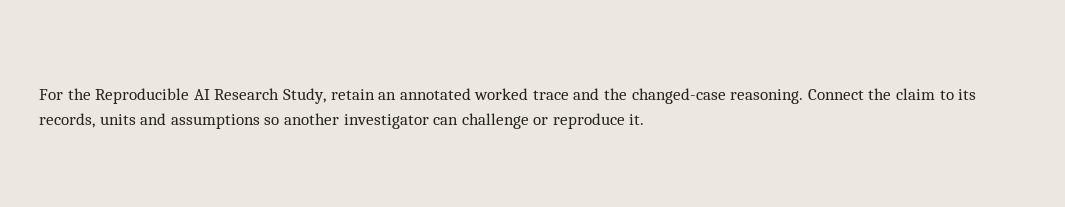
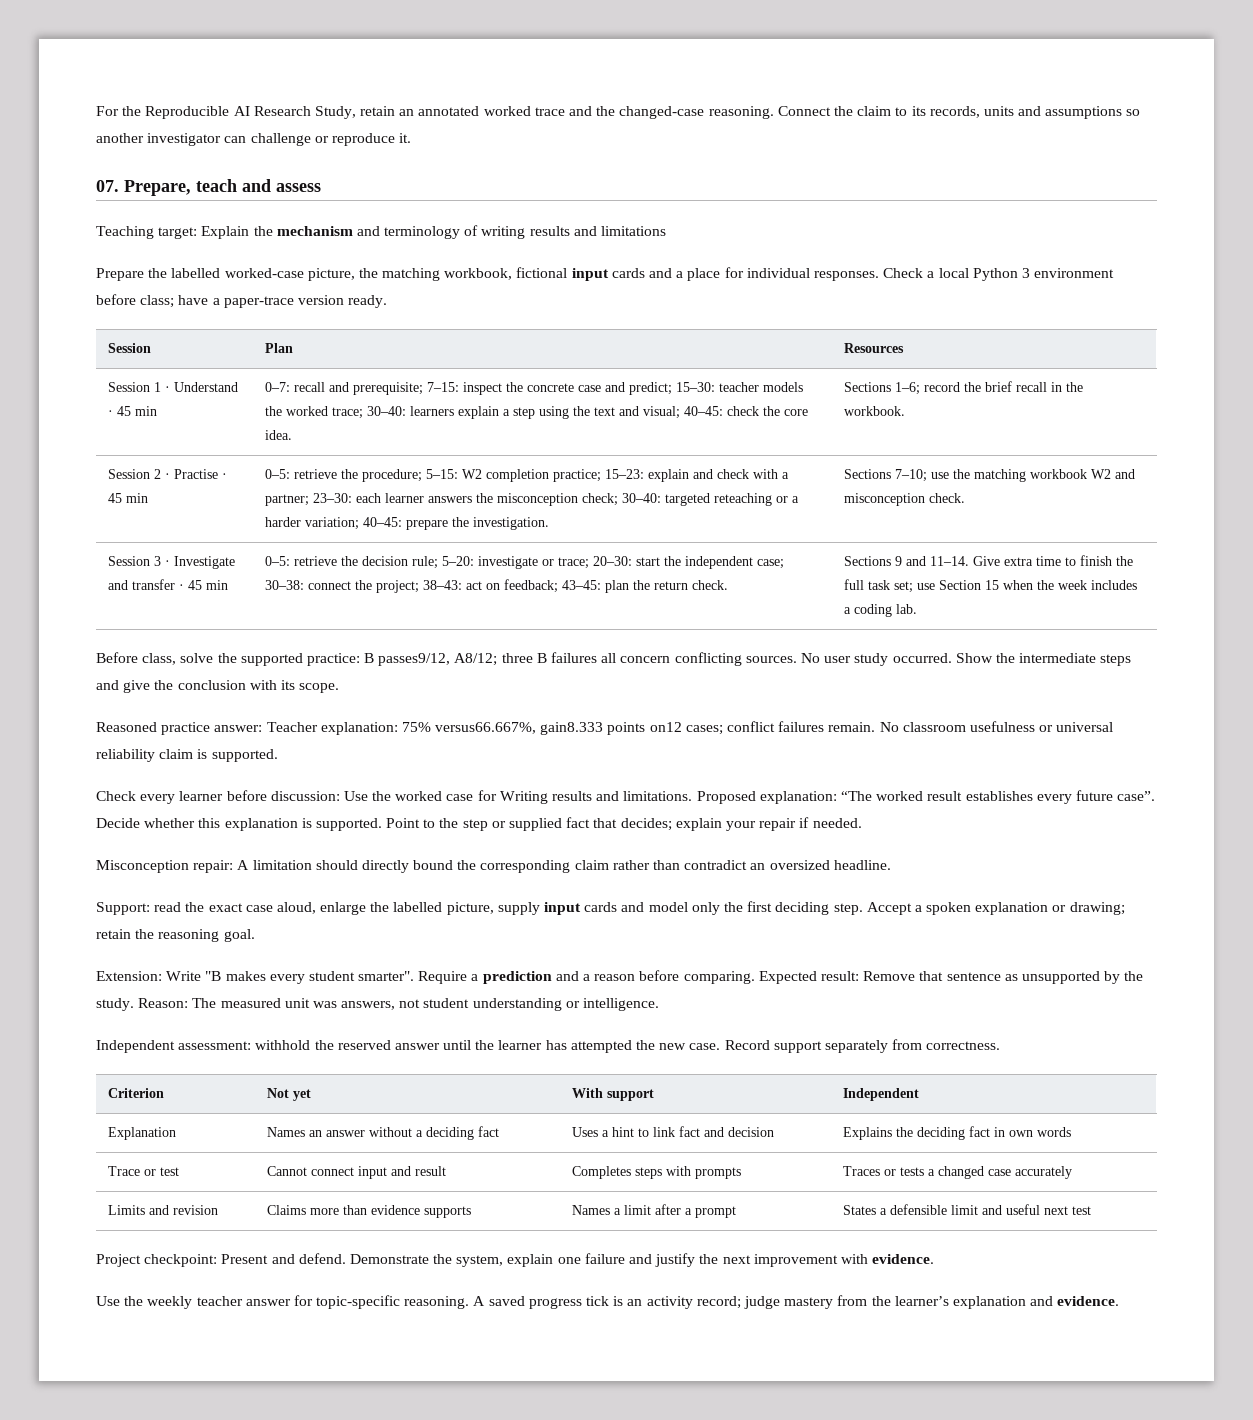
+ 07. Prepare, teach and assess
+ Teaching target: Explain the mechanism and terminology of writing results and limitations
+ Prepare the labelled worked-case picture, the matching workbook, fictional input cards and a place for individual responses. Check a local Python 3 environment before class; have a paper-trace version ready.
+ Session | Plan | Resources
+ Session 1 · Understand · 45 min | 0–7: recall and prerequisite; 7–15: inspect the concrete case and predict; 15–30: teacher models the worked trace; 30–40: learners explain a step using the text and visual; 40–45: check the core idea. | Sections 1–6; record the brief recall in the workbook.
+ Session 2 · Practise · 45 min | 0–5: retrieve the procedure; 5–15: W2 completion practice; 15–23: explain and check with a partner; 23–30: each learner answers the misconception check; 30–40: targeted reteaching or a harder variation; 40–45: prepare the investigation. | Sections 7–10; use the matching workbook W2 and misconception check.
+ Session 3 · Investigate and transfer · 45 min | 0–5: retrieve the decision rule; 5–20: investigate or trace; 20–30: start the independent case; 30–38: connect the project; 38–43: act on feedback; 43–45: plan the return check. | Sections 9 and 11–14. Give extra time to finish the full task set; use Section 15 when the week includes a coding lab.
+ Before class, solve the supported practice: B passes9/12, A8/12; three B failures all concern conflicting sources. No user study occurred. Show the intermediate steps and give the conclusion with its scope.
+ Reasoned practice answer: Teacher explanation: 75% versus66.667%, gain8.333 points on12 cases; conflict failures remain. No classroom usefulness or universal reliability claim is supported.
+ Check every learner before discussion: Use the worked case for Writing results and limitations. Proposed explanation: “The worked result establishes every future case”. Decide whether this explanation is supported. Point to the step or supplied fact that decides; explain your repair if needed.
+ Misconception repair: A limitation should directly bound the corresponding claim rather than contradict an oversized headline.
+ Support: read the exact case aloud, enlarge the labelled picture, supply input cards and model only the first deciding step. Accept a spoken explanation or drawing; retain the reasoning goal.
+ Extension: Write "B makes every student smarter". Require a prediction and a reason before comparing. Expected result: Remove that sentence as unsupported by the study. Reason: The measured unit was answers, not student understanding or intelligence.
+ Independent assessment: withhold the reserved answer until the learner has attempted the new case. Record support separately from correctness.
+ Criterion | Not yet | With support | Independent
+ Explanation | Names an answer without a deciding fact | Uses a hint to link fact and decision | Explains the deciding fact in own words
+ Trace or test | Cannot connect input and result | Completes steps with prompts | Traces or tests a changed case accurately
+ Limits and revision | Claims more than evidence supports | Names a limit after a prompt | States a defensible limit and useful next test
+ Project checkpoint: Present and defend. Demonstrate the system, explain one failure and justify the next improvement with evidence.
+ Use the weekly teacher answer for topic-specific reasoning. A saved progress tick is an activity record; judge mastery from the learner’s explanation and evidence.

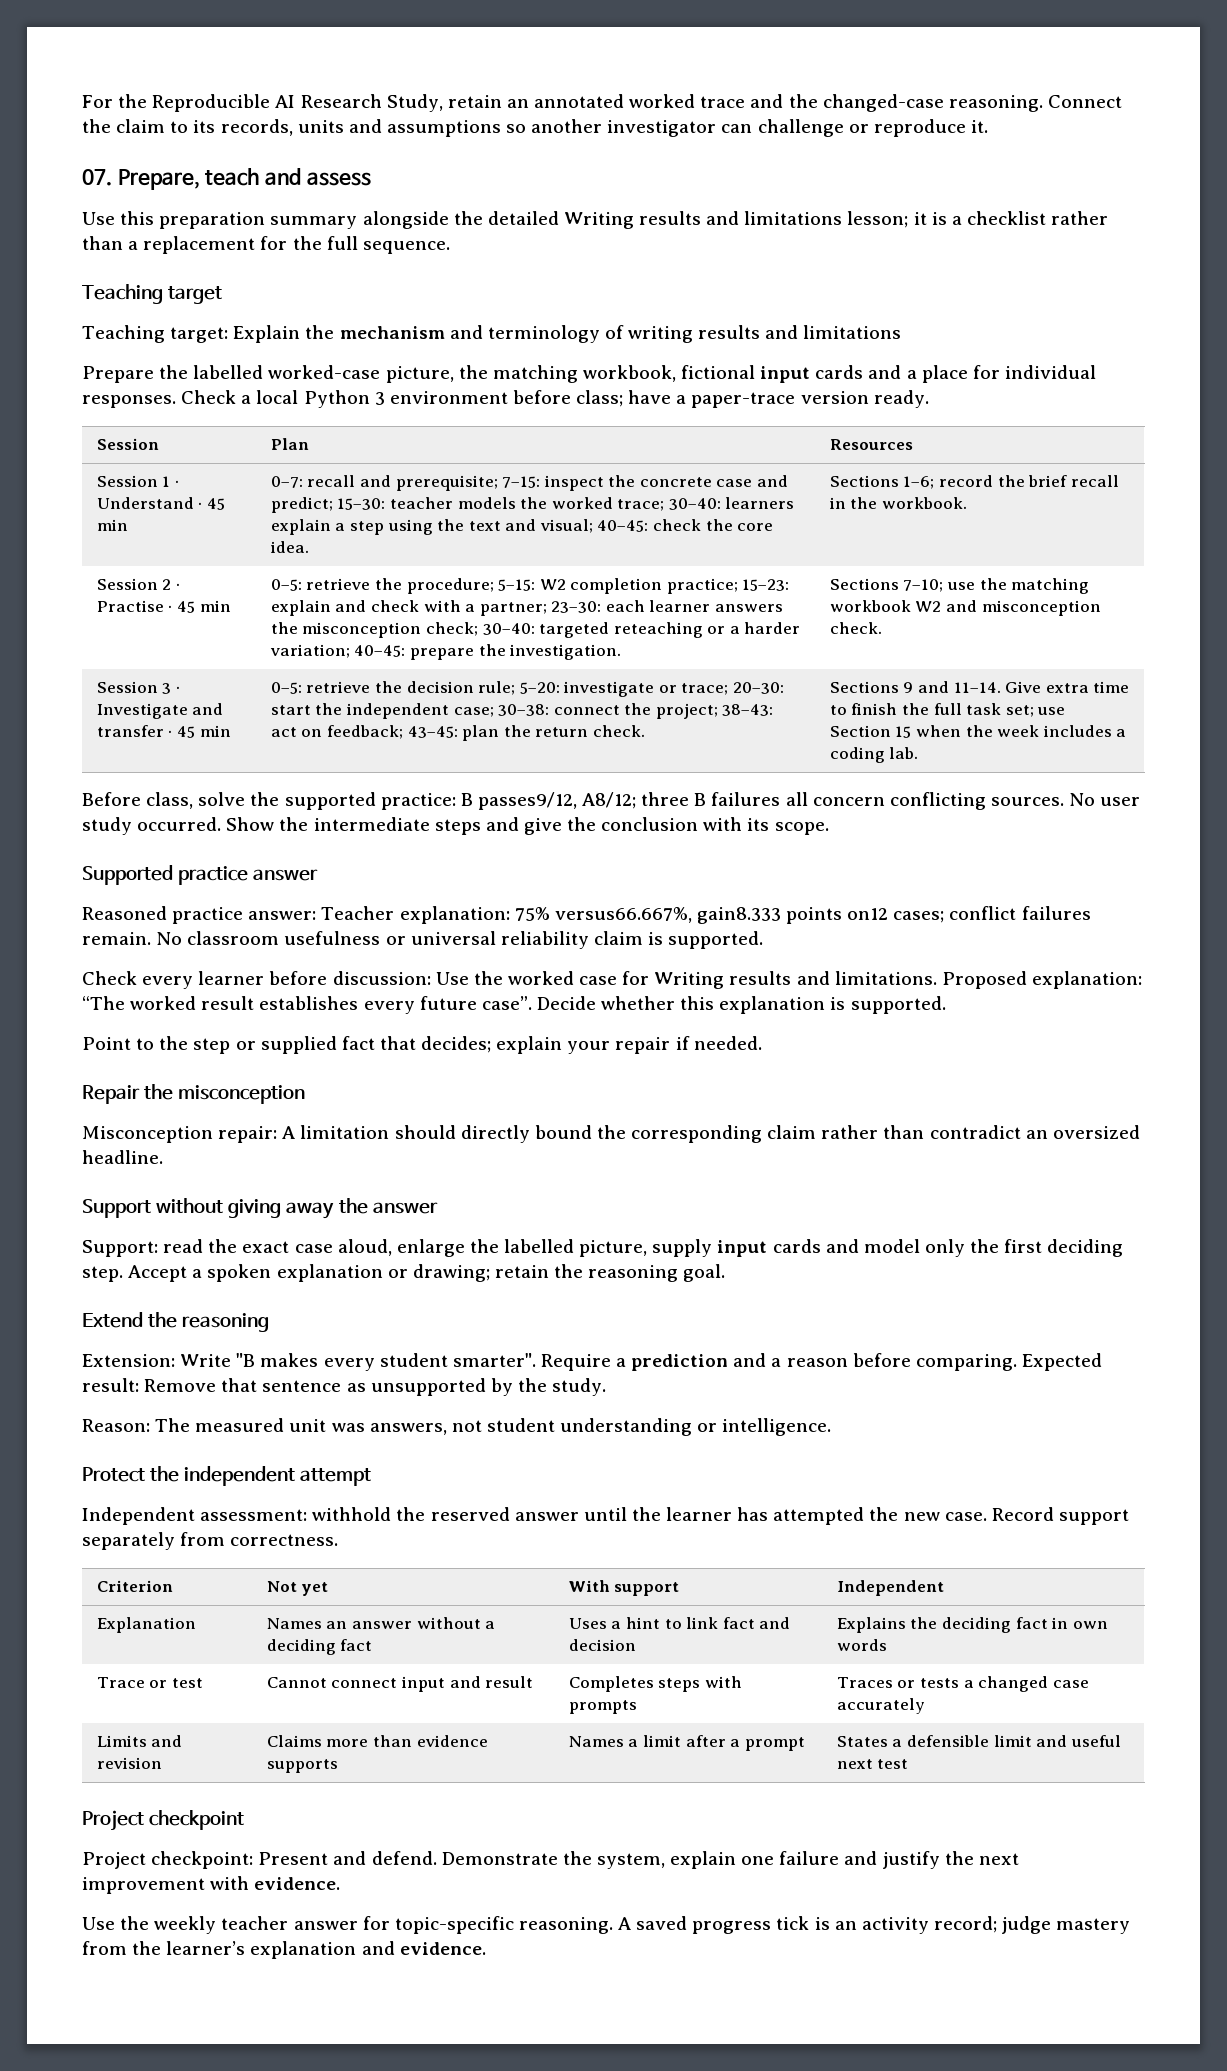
+ Use this preparation summary alongside the detailed Writing results and limitations lesson; it is a checklist rather than a replacement for the full sequence.
+ Teaching target
+ Supported practice answer
- Decide whether this explanation is supported. Point to the step or supplied fact that decides; explain your repair if needed.
+ Decide whether this explanation is supported.
+ Point to the step or supplied fact that decides; explain your repair if needed.
+ Repair the misconception
+ Support without giving away the answer
+ Extend the reasoning
- Expected result: Remove that sentence as unsupported by the study. Reason: The measured unit was answers, not student understanding or intelligence.
+ Expected result: Remove that sentence as unsupported by the study.
+ Reason: The measured unit was answers, not student understanding or intelligence.
+ Protect the independent attempt
+ Project checkpoint

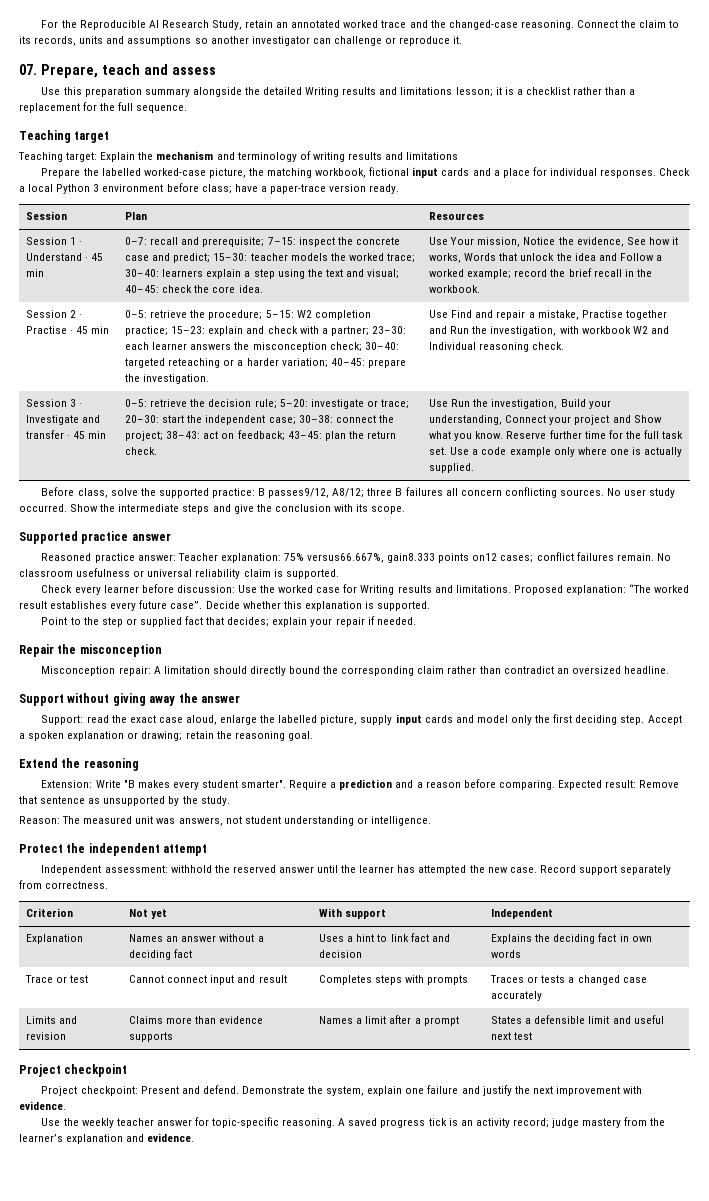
- Sections 1–6; record the brief recall in the workbook.
+ Use Your mission, Notice the evidence, See how it works, Words that unlock the idea and Follow a worked example; record the brief recall in the workbook.
- Sections 7–10; use the matching workbook W2 and misconception check.
+ Use Find and repair a mistake, Practise together and Run the investigation, with workbook W2 and Individual reasoning check.
- Sections 9 and 11–14. Give extra time to finish the full task set; use Section 15 when the week includes a coding lab.
+ Use Run the investigation, Build your understanding, Connect your project and Show what you know. Reserve further time for the full task set. Use a code example only where one is actually supplied.

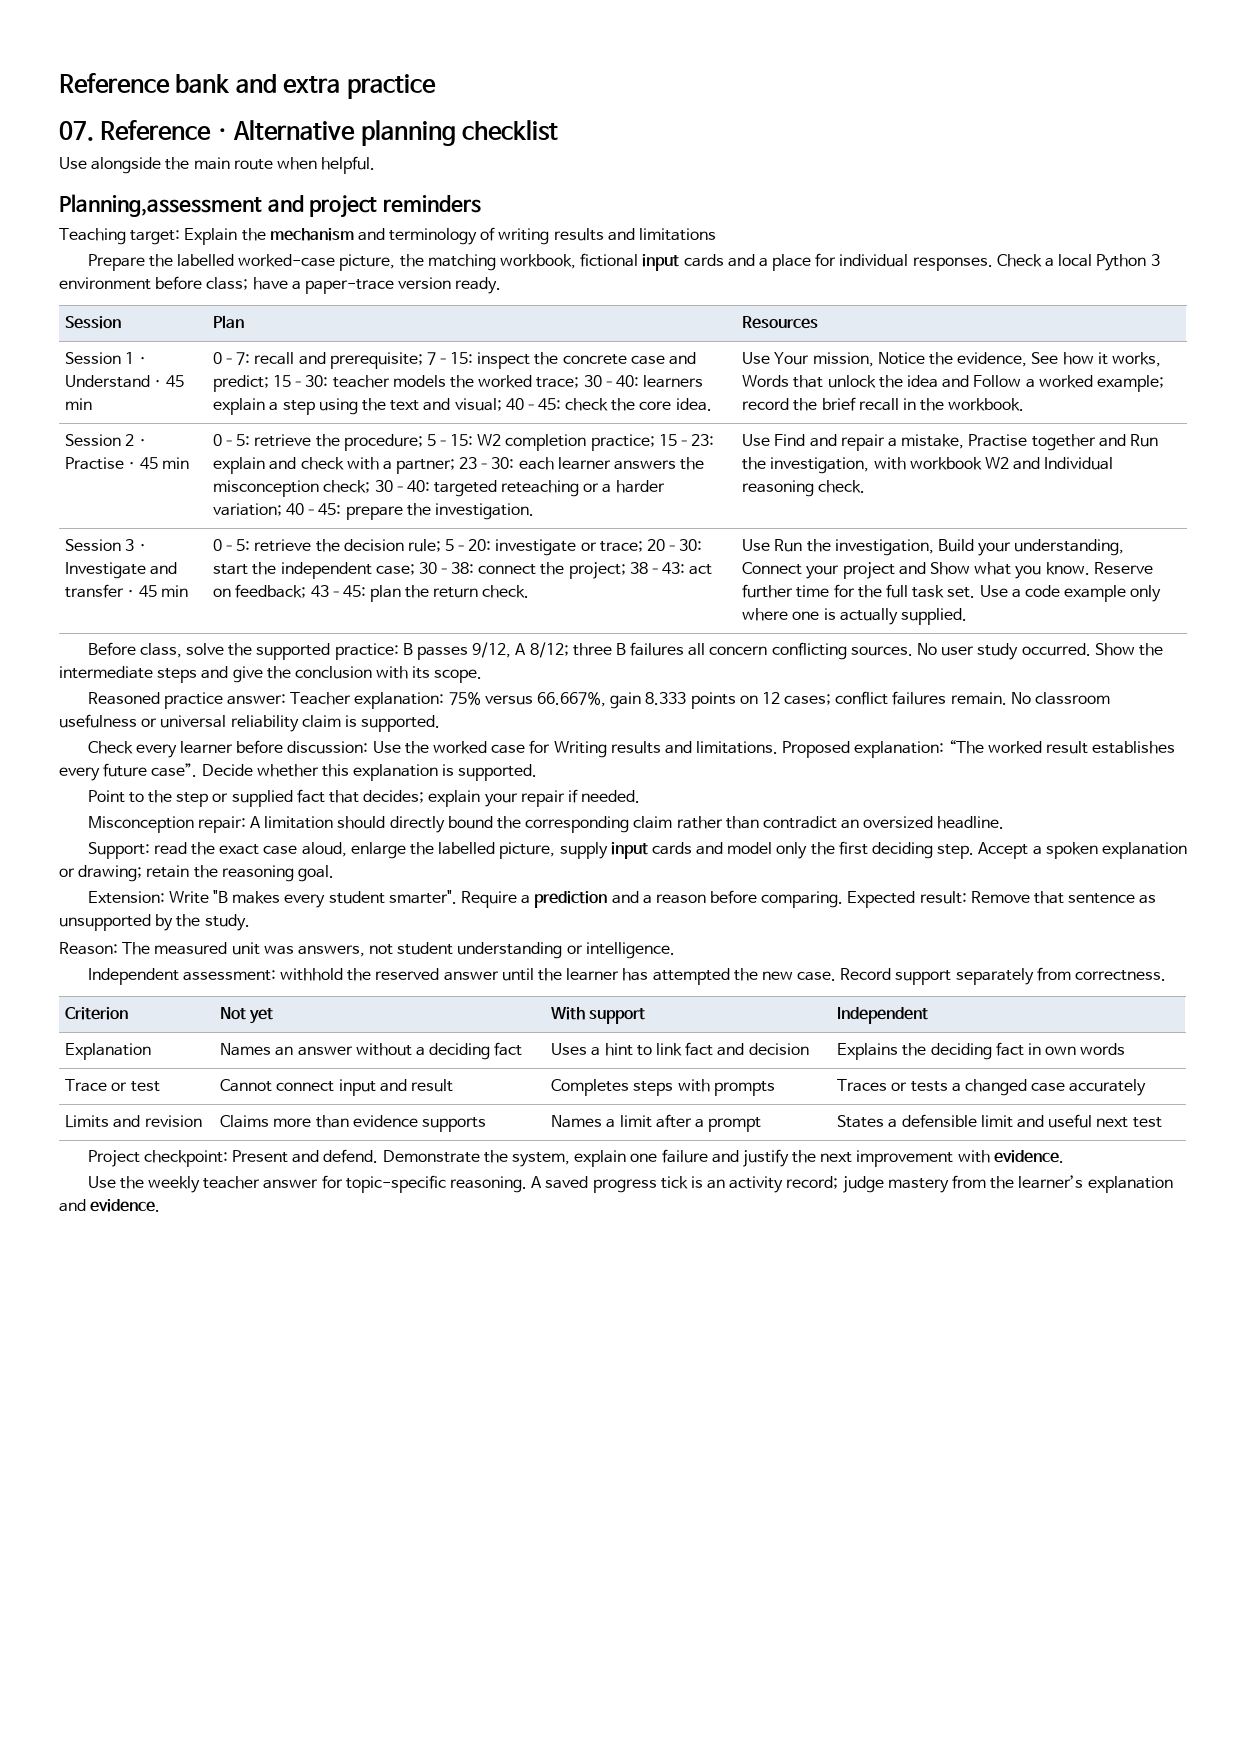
- For the Reproducible AI Research Study, retain an annotated worked trace and the changed-case reasoning. Connect the claim to its records, units and assumptions so another investigator can challenge or reproduce it.
- 07. Prepare, teach and assess
- Use this preparation summary alongside the detailed Writing results and limitations lesson; it is a checklist rather than a replacement for the full sequence.
- Teaching target
+ Reference bank and extra practice
+ 07. Reference · Alternative planning checklist
+ Use alongside the main route when helpful.
+ Planning,assessment and project reminders
- Before class, solve the supported practice: B passes9/12, A8/12; three B failures all concern conflicting sources.
+ Before class, solve the supported practice: B passes 9/12, A 8/12; three B failures all concern conflicting sources.
- Supported practice answer
- Reasoned practice answer: Teacher explanation: 75% versus66.667%, gain8.333 points on12 cases; conflict failures remain.
+ Reasoned practice answer: Teacher explanation: 75% versus 66.667%, gain 8.333 points on 12 cases; conflict failures remain.
- Repair the misconception
- Support without giving away the answer
- Extend the reasoning
- Protect the independent attempt
- Project checkpoint

